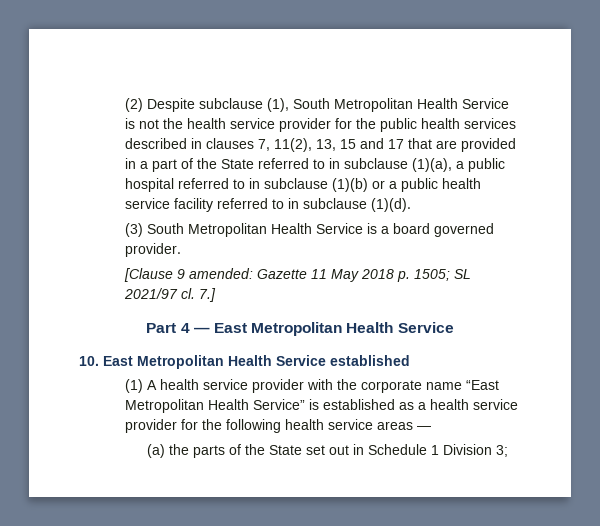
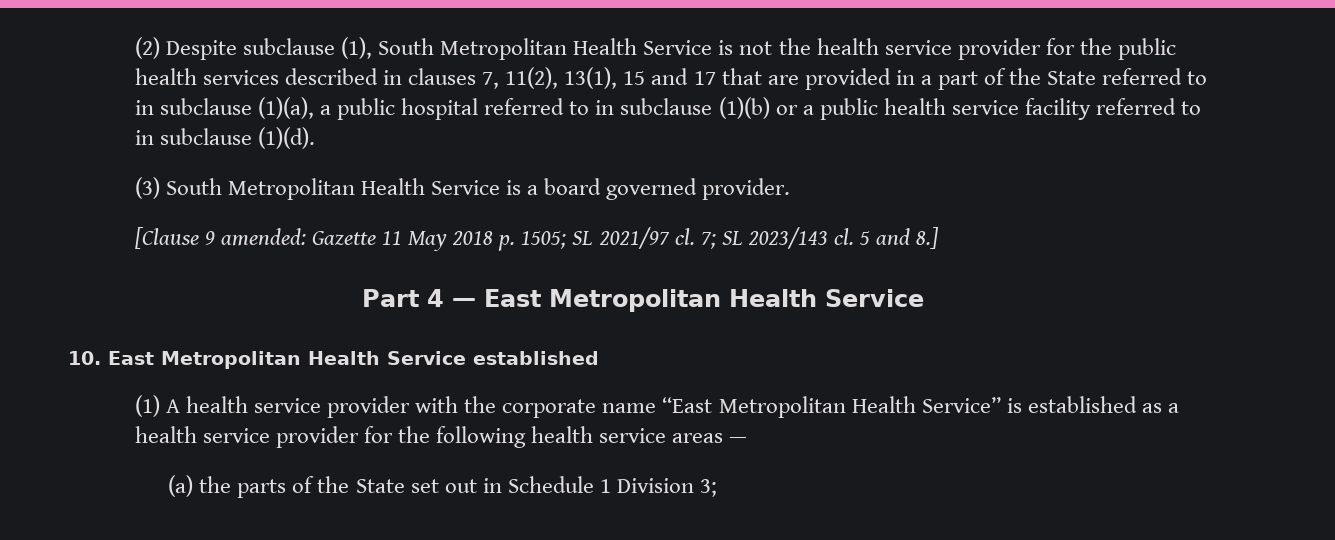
- (2) Despite subclause (1), South Metropolitan Health Service is not the health service provider for the public health services described in clauses 7, 11(2), 13, 15 and 17 that are provided in a part of the State referred to in subclause (1)(a), a public hospital referred to in subclause (1)(b) or a public health service facility referred to in subclause (1)(d).
+ (2) Despite subclause (1), South Metropolitan Health Service is not the health service provider for the public health services described in clauses 7, 11(2), 13(1), 15 and 17 that are provided in a part of the State referred to in subclause (1)(a), a public hospital referred to in subclause (1)(b) or a public health service facility referred to in subclause (1)(d).
- 7.]
+ 7; SL 2023/143 cl. 5 and 8.]

